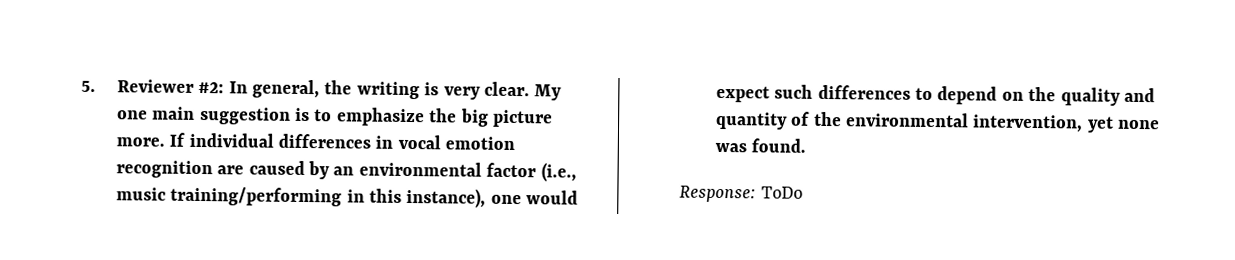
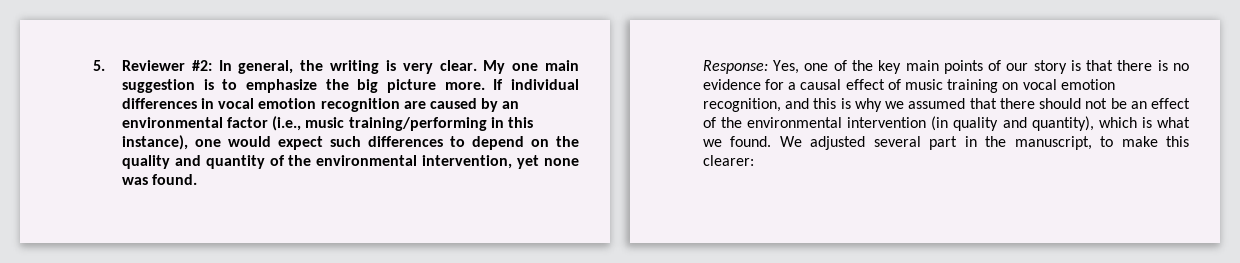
- Response: ToDo
+ Response: Yes, one of the key main points of our story is that there is no evidence for a causal effect of music training on vocal emotion recognition, and this is why we assumed that there should not be an effect of the environmental intervention (in quality and quantity), which is what we found. We adjusted several part in the manuscript, to make this clearer:

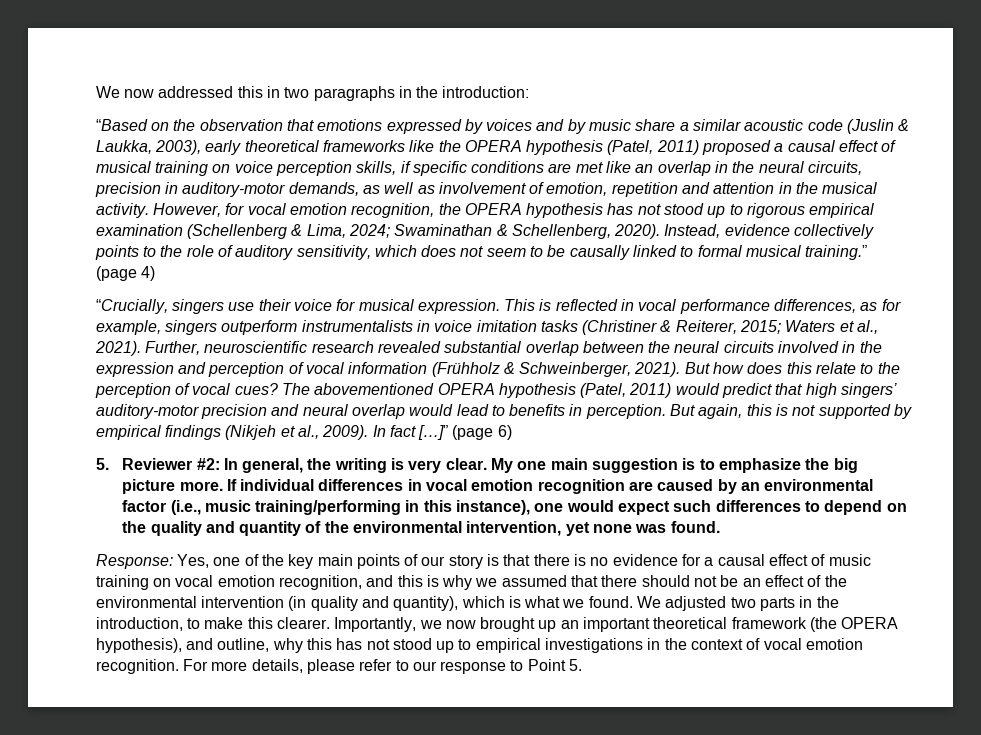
+ We now addressed this in two paragraphs in the introduction:
+ “Based on the observation that emotions expressed by voices and by music share a similar acoustic code (Juslin & Laukka, 2003), early theoretical frameworks like the OPERA hypothesis (Patel, 2011) proposed a causal effect of musical training on voice perception skills, if specific conditions are met like an overlap in the neural circuits, precision in auditory-motor demands, as well as involvement of emotion, repetition and attention in the musical activity. However, for vocal emotion recognition, the OPERA hypothesis has not stood up to rigorous empirical examination (Schellenberg & Lima, 2024; Swaminathan & Schellenberg, 2020). Instead, evidence collectively points to the role of auditory sensitivity, which does not seem to be causally linked to formal musical training.” (page 4)
+ “Crucially, singers use their voice for musical expression. This is reflected in vocal performance differences, as for example, singers outperform instrumentalists in voice imitation tasks (Christiner & Reiterer, 2015; Waters et al., 2021). Further, neuroscientific research revealed substantial overlap between the neural circuits involved in the expression and perception of vocal information (Frühholz & Schweinberger, 2021). But how does this relate to the perception of vocal cues? The abovementioned OPERA hypothesis (Patel, 2011) would predict that high singers’ auditory-motor precision and neural overlap would lead to benefits in perception. But again, this is not supported by empirical findings (Nikjeh et al., 2009). In fact […]” (page 6)
- We adjusted several part in the manuscript, to make this clearer:
+ We adjusted two parts in the introduction, to make this clearer. Importantly, we now brought up an important theoretical framework (the OPERA hypothesis), and outline, why this has not stood up to empirical investigations in the context of vocal emotion recognition. For more details, please refer to our response to Point 5.

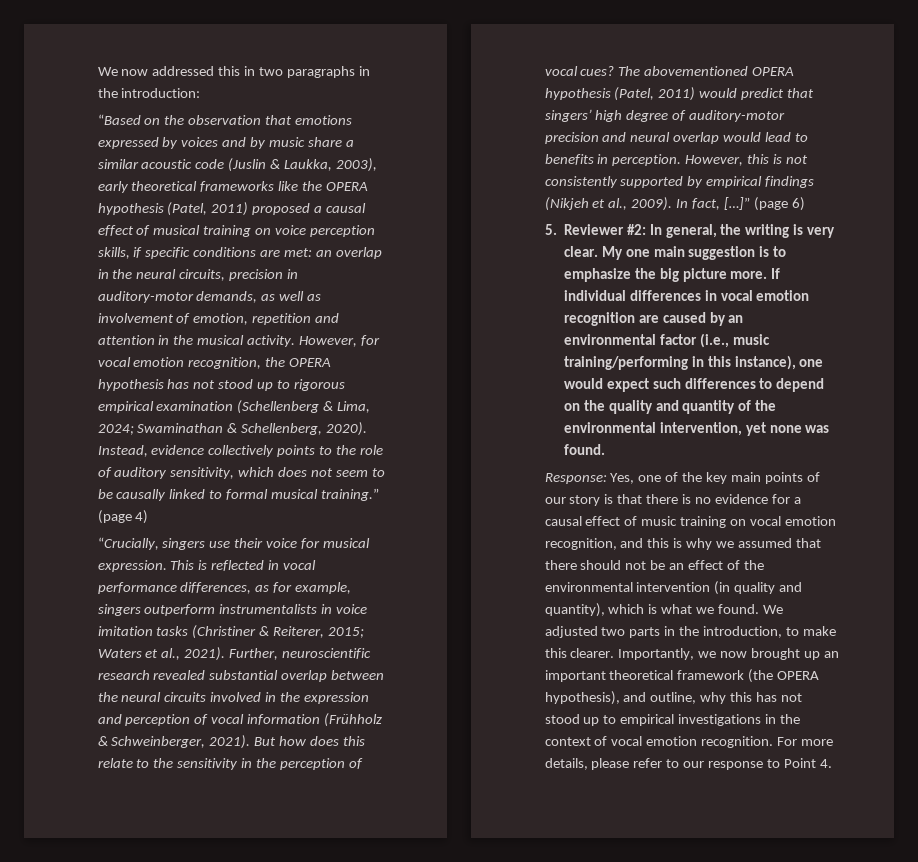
- “Based on the observation that emotions expressed by voices and by music share a similar acoustic code (Juslin & Laukka, 2003), early theoretical frameworks like the OPERA hypothesis (Patel, 2011) proposed a causal effect of musical training on voice perception skills, if specific conditions are met like an overlap in the neural circuits, precision in auditory-motor demands, as well as involvement of emotion, repetition and attention in the musical activity.
+ “Based on the observation that emotions expressed by voices and by music share a similar acoustic code (Juslin & Laukka, 2003), early theoretical frameworks like the OPERA hypothesis (Patel, 2011) proposed a causal effect of musical training on voice perception skills, if specific conditions are met: an overlap in the neural circuits, precision in auditory-motor demands, as well as involvement of emotion, repetition and attention in the musical activity.
- But how does this relate to the perception of vocal cues?
+ But how does this relate to the sensitivity in the perception of vocal cues?
- The abovementioned OPERA hypothesis (Patel, 2011) would predict that high singers’ auditory-motor precision and neural overlap would lead to benefits in perception.
+ The abovementioned OPERA hypothesis (Patel, 2011) would predict that singers’ high degree of auditory-motor precision and neural overlap would lead to benefits in perception.
- But again, this is not supported by empirical findings (Nikjeh et al., 2009).
+ However, this is not consistently supported by empirical findings (Nikjeh et al., 2009).
- In fact […]”
+ In fact, […]”
- For more details, please refer to our response to Point 5.
+ For more details, please refer to our response to Point 4.

